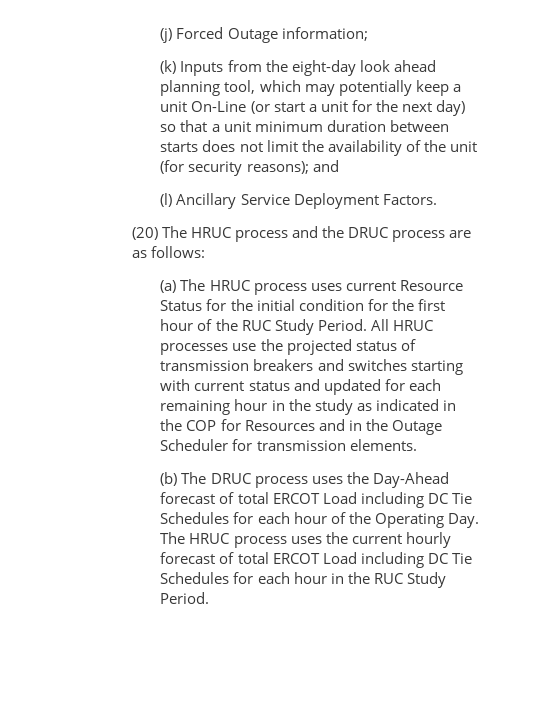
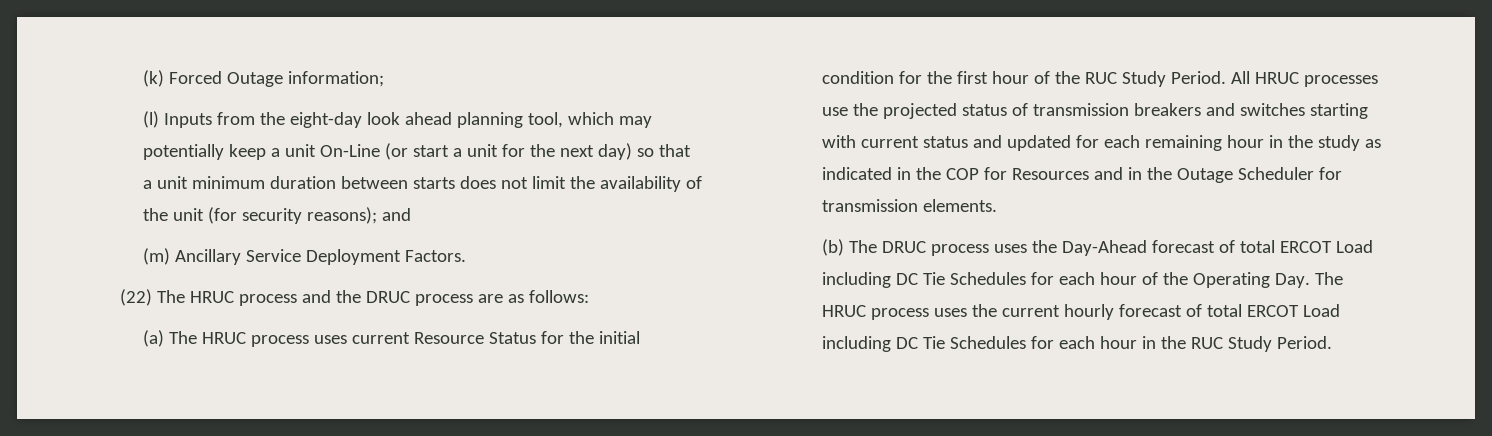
- (j) Forced Outage information;
+ (k) Forced Outage information;
- (k) Inputs from the eight-day look ahead planning tool, which may potentially keep a unit On-Line (or start a unit for the next day) so that a unit minimum duration between starts does not limit the availability of the unit (for security reasons); and
+ (l) Inputs from the eight-day look ahead planning tool, which may potentially keep a unit On-Line (or start a unit for the next day) so that a unit minimum duration between starts does not limit the availability of the unit (for security reasons); and
- (l) Ancillary Service Deployment Factors.
+ (m) Ancillary Service Deployment Factors.
- (20) The HRUC process and the DRUC process are as follows:
+ (22) The HRUC process and the DRUC process are as follows:

